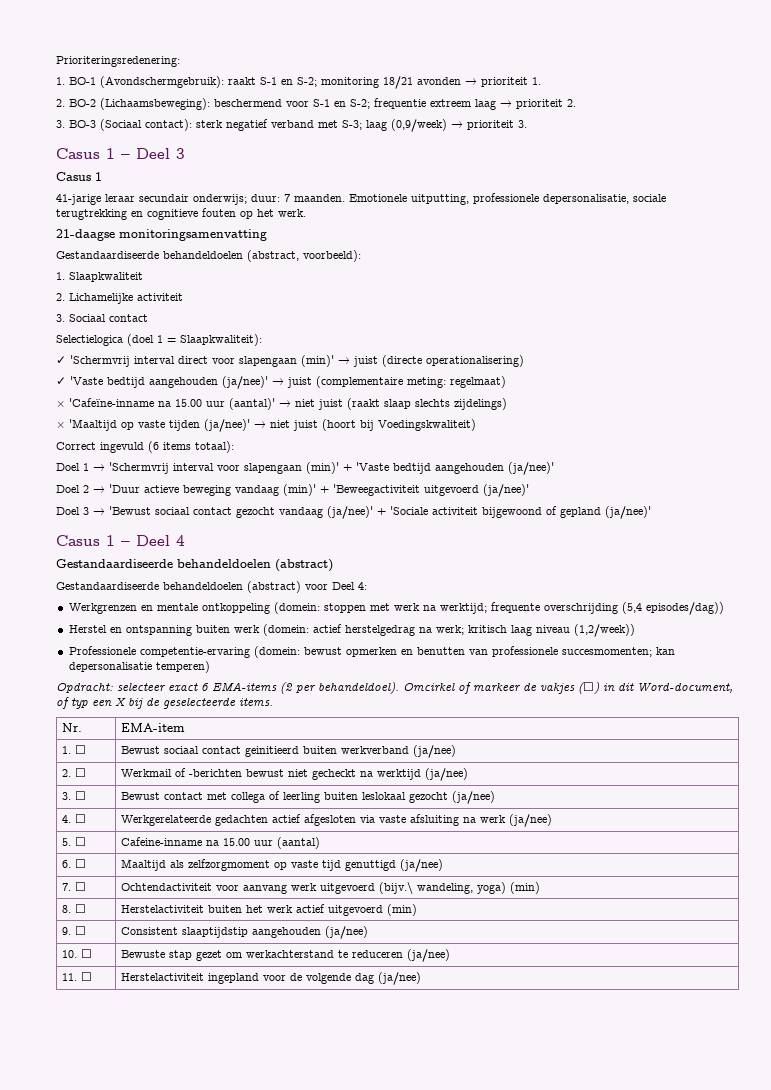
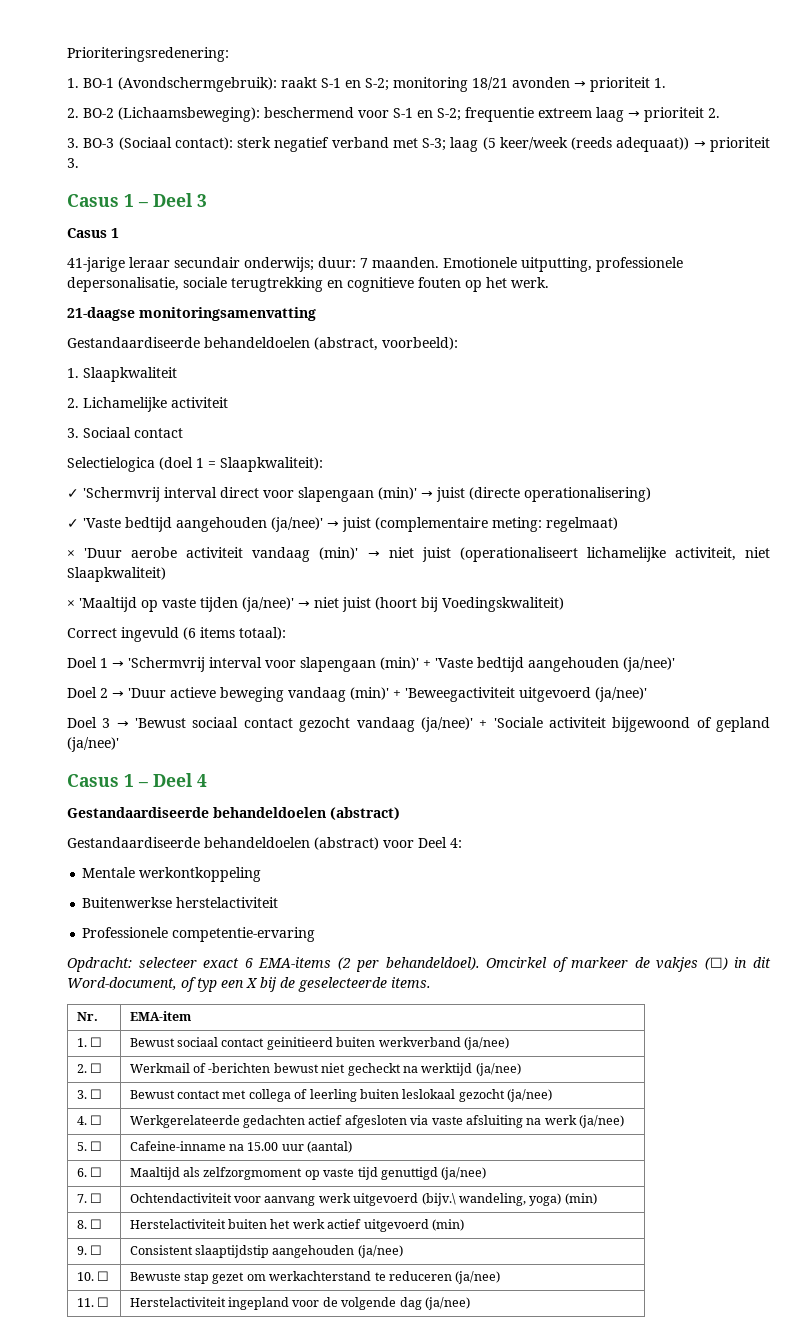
- 3. BO-3 (Sociaal contact): sterk negatief verband met S-3; laag (0,9/week) → prioriteit 3.
+ 3. BO-3 (Sociaal contact): sterk negatief verband met S-3; laag (5 keer/week (reeds adequaat)) → prioriteit 3.
- × 'Cafeïne-inname na 15.00 uur (aantal)' → niet juist (raakt slaap slechts zijdelings)
+ × 'Duur aerobe activiteit vandaag (min)' → niet juist (operationaliseert lichamelijke activiteit, niet Slaapkwaliteit)
- Werkgrenzen en mentale ontkoppeling (domein: stoppen met werk na werktijd; frequente overschrijding (5,4 episodes/dag))
- Herstel en ontspanning buiten werk (domein: actief herstelgedrag na werk; kritisch laag niveau (1,2/week))
- Professionele competentie-ervaring (domein: bewust opmerken en benutten van professionele succesmomenten; kan depersonalisatie temperen)
+ Mentale werkontkoppeling
+ Buitenwerkse herstelactiviteit
+ Professionele competentie-ervaring

